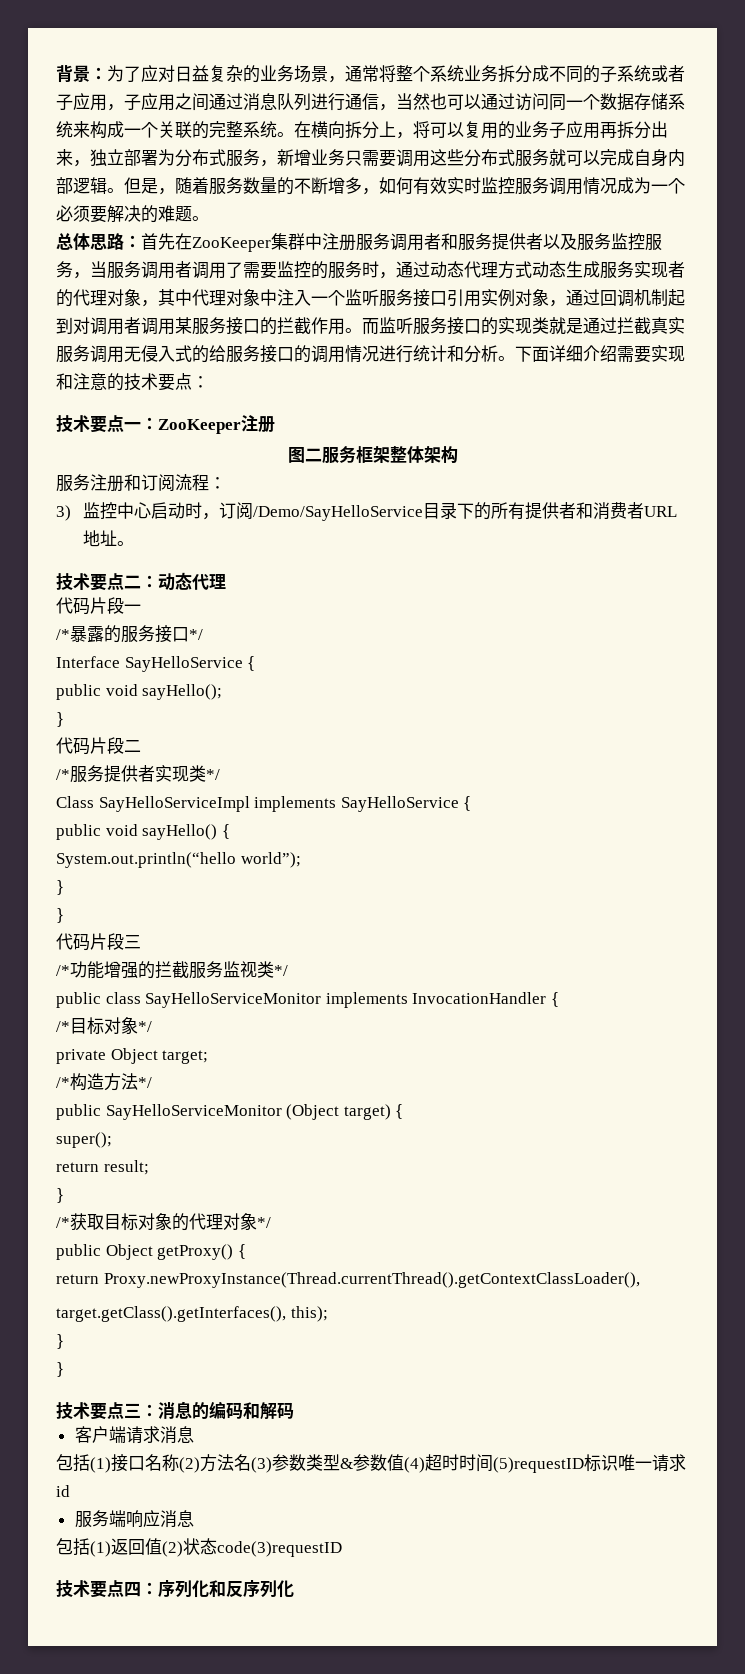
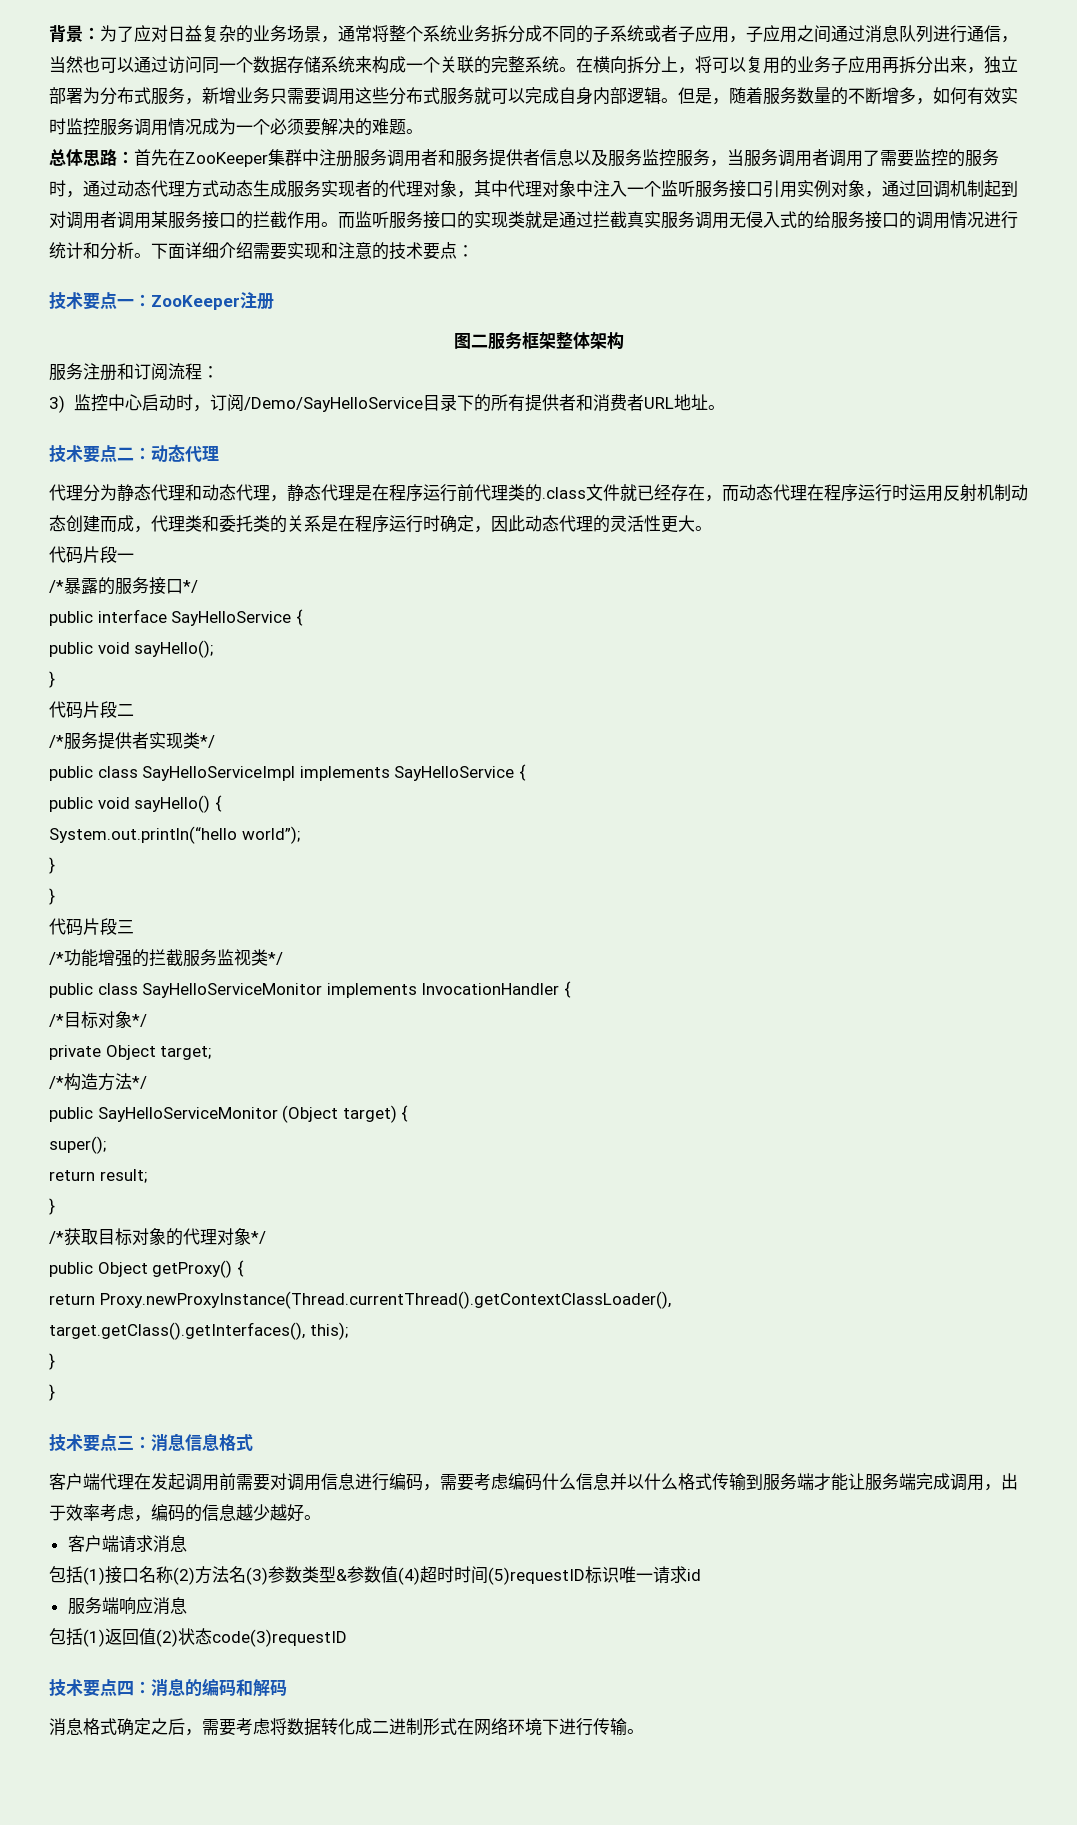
- 首先在ZooKeeper集群中注册服务调用者和服务提供者以及服务监控服务，当服务调用者调用了需要监控的服务时，通过动态代理方式动态生成服务实现者的代理对象，其中代理对象中注入一个监听服务接口引用实例对象，通过回调机制起到对调用者调用某服务接口的拦截作用。
+ 首先在ZooKeeper集群中注册服务调用者和服务提供者信息以及服务监控服务，当服务调用者调用了需要监控的服务时，通过动态代理方式动态生成服务实现者的代理对象，其中代理对象中注入一个监听服务接口引用实例对象，通过回调机制起到对调用者调用某服务接口的拦截作用。
+ 代理分为静态代理和动态代理，静态代理是在程序运行前代理类的.class文件就已经存在，而动态代理在程序运行时运用反射机制动态创建而成，代理类和委托类的关系是在程序运行时确定，因此动态代理的灵活性更大。
- Interface SayHelloService {
+ public interface SayHelloService {
- Class SayHelloServiceImpl implements SayHelloService {
+ public class SayHelloServiceImpl implements SayHelloService {
- 技术要点三：消息的编码和解码
+ 技术要点三：消息信息格式
+ 客户端代理在发起调用前需要对调用信息进行编码，需要考虑编码什么信息并以什么格式传输到服务端才能让服务端完成调用，出于效率考虑，编码的信息越少越好。
- 技术要点四：序列化和反序列化
+ 技术要点四：消息的编码和解码
+ 消息格式确定之后，需要考虑将数据转化成二进制形式在网络环境下进行传输。

